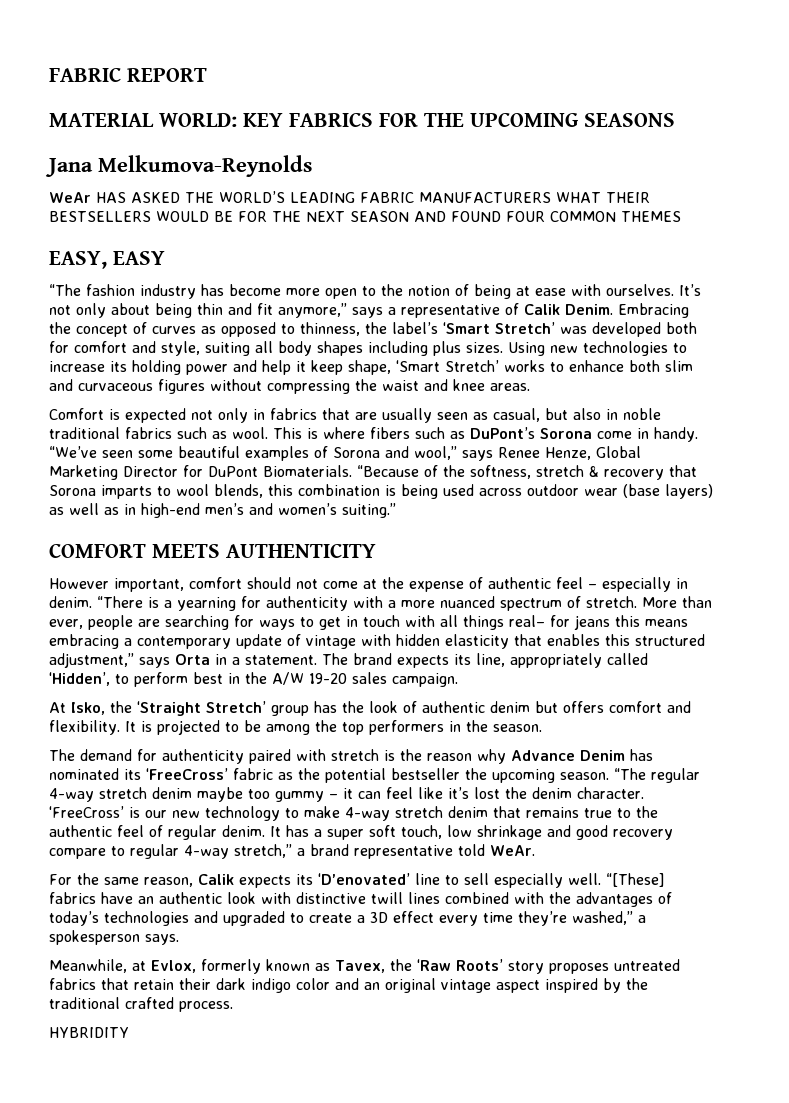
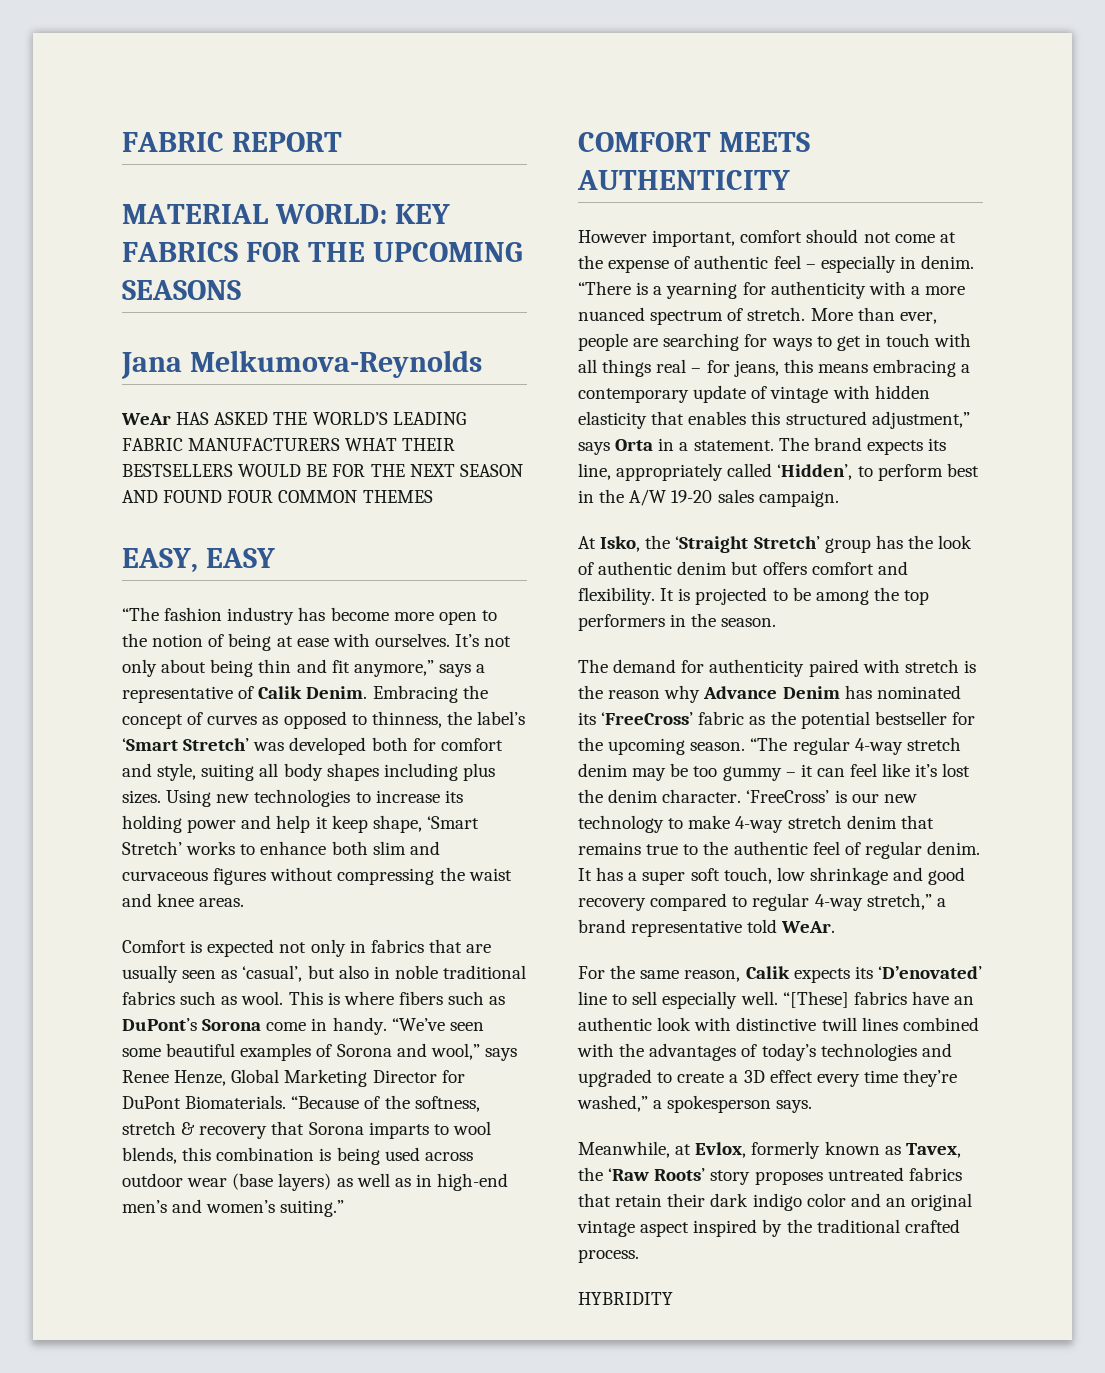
- Comfort is expected not only in fabrics that are usually seen as casual, but also in noble traditional fabrics such as wool.
+ Comfort is expected not only in fabrics that are usually seen as ‘casual’, but also in noble traditional fabrics such as wool.
- More than ever, people are searching for ways to get in touch with all things real– for jeans this means embracing a contemporary update of vintage with hidden elasticity that enables this structured adjustment,” says Orta in a statement.
+ More than ever, people are searching for ways to get in touch with all things real – for jeans, this means embracing a contemporary update of vintage with hidden elasticity that enables this structured adjustment,” says Orta in a statement.
- The demand for authenticity paired with stretch is the reason why Advance Denim has nominated its ‘FreeCross’ fabric as the potential bestseller the upcoming season.
+ The demand for authenticity paired with stretch is the reason why Advance Denim has nominated its ‘FreeCross’ fabric as the potential bestseller for the upcoming season.
- “The regular 4-way stretch denim maybe too gummy – it can feel like it’s lost the denim character.
+ “The regular 4-way stretch denim may be too gummy – it can feel like it’s lost the denim character.
- It has a super soft touch, low shrinkage and good recovery compare to regular 4-way stretch,” a brand representative told WeAr.
+ It has a super soft touch, low shrinkage and good recovery compared to regular 4-way stretch,” a brand representative told WeAr.

